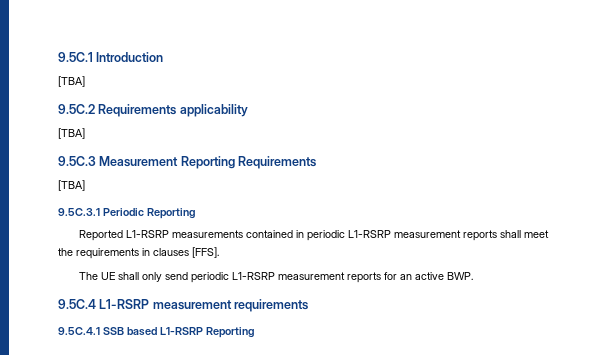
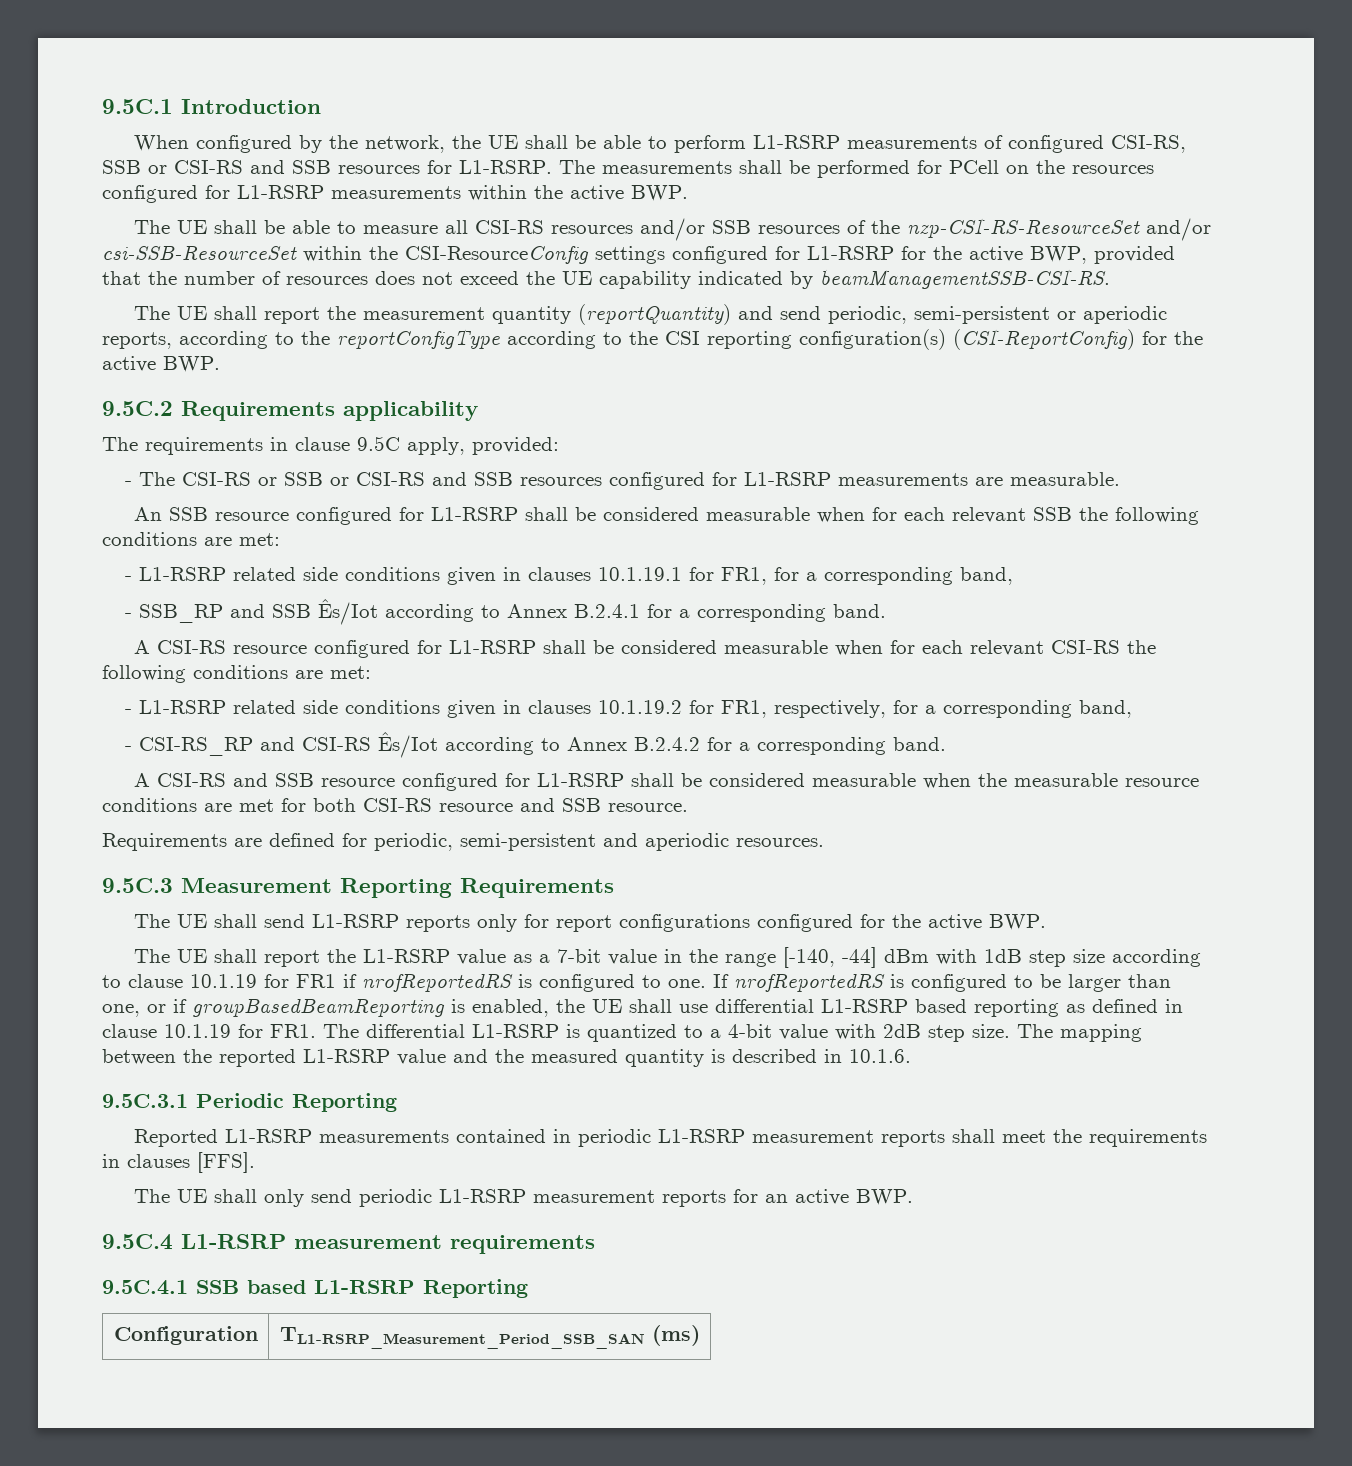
  9.5C.1 Introduction
- [TBA]
+ When configured by the network, the UE shall be able to perform L1-RSRP measurements of configured CSI-RS, SSB or CSI-RS and SSB resources for L1-RSRP. The measurements shall be performed for PCell on the resources configured for L1-RSRP measurements within the active BWP.
+ The UE shall be able to measure all CSI-RS resources and/or SSB resources of the nzp-CSI-RS-ResourceSet and/or csi-SSB-ResourceSet within the CSI-ResourceConfig settings configured for L1-RSRP for the active BWP, provided that the number of resources does not exceed the UE capability indicated by beamManagementSSB-CSI-RS.
+ The UE shall report the measurement quantity (reportQuantity) and send periodic, semi-persistent or aperiodic reports, according to the reportConfigType according to the CSI reporting configuration(s) (CSI-ReportConfig) for the active BWP.
  9.5C.2 Requirements applicability
- [TBA]
+ The requirements in clause 9.5C apply, provided:
+ - The CSI-RS or SSB or CSI-RS and SSB resources configured for L1-RSRP measurements are measurable.
+ An SSB resource configured for L1-RSRP shall be considered measurable when for each relevant SSB the following conditions are met:
+ - L1-RSRP related side conditions given in clauses 10.1.19.1 for FR1, for a corresponding band,
+ - SSB_RP and SSB Ês/Iot according to Annex B.2.4.1 for a corresponding band.
+ A CSI-RS resource configured for L1-RSRP shall be considered measurable when for each relevant CSI-RS the following conditions are met:
+ - L1-RSRP related side conditions given in clauses 10.1.19.2 for FR1, respectively, for a corresponding band,
+ - CSI-RS_RP and CSI-RS Ês/Iot according to Annex B.2.4.2 for a corresponding band.
+ A CSI-RS and SSB resource configured for L1-RSRP shall be considered measurable when the measurable resource conditions are met for both CSI-RS resource and SSB resource.
+ Requirements are defined for periodic, semi-persistent and aperiodic resources.
  9.5C.3 Measurement Reporting Requirements
- [TBA]
+ The UE shall send L1-RSRP reports only for report configurations configured for the active BWP.
+ The UE shall report the L1-RSRP value as a 7-bit value in the range [-140, -44] dBm with 1dB step size according to clause 10.1.19 for FR1 if nrofReportedRS is configured to one. If nrofReportedRS is configured to be larger than one, or if groupBasedBeamReporting is enabled, the UE shall use differential L1-RSRP based reporting as defined in clause 10.1.19 for FR1. The differential L1-RSRP is quantized to a 4-bit value with 2dB step size. The mapping between the reported L1-RSRP value and the measured quantity is described in 10.1.6.
+ Configuration | TL1-RSRP_Measurement_Period_SSB_SAN (ms)

